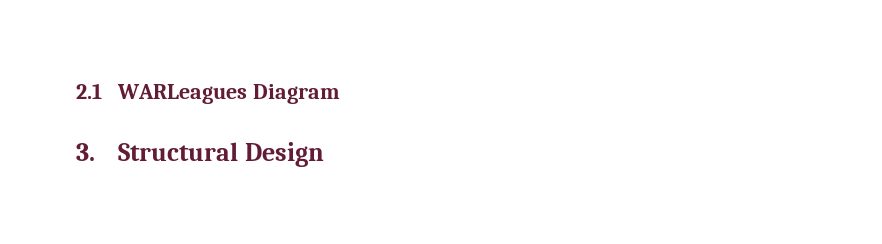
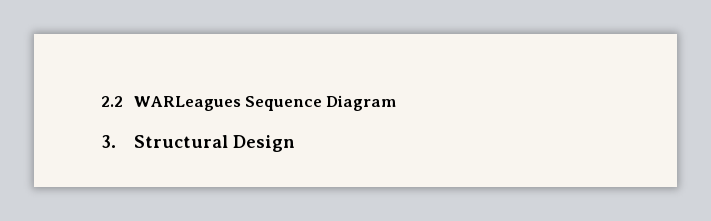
- 2.1 WARLeagues Diagram
+ 2.2 WARLeagues Sequence Diagram

